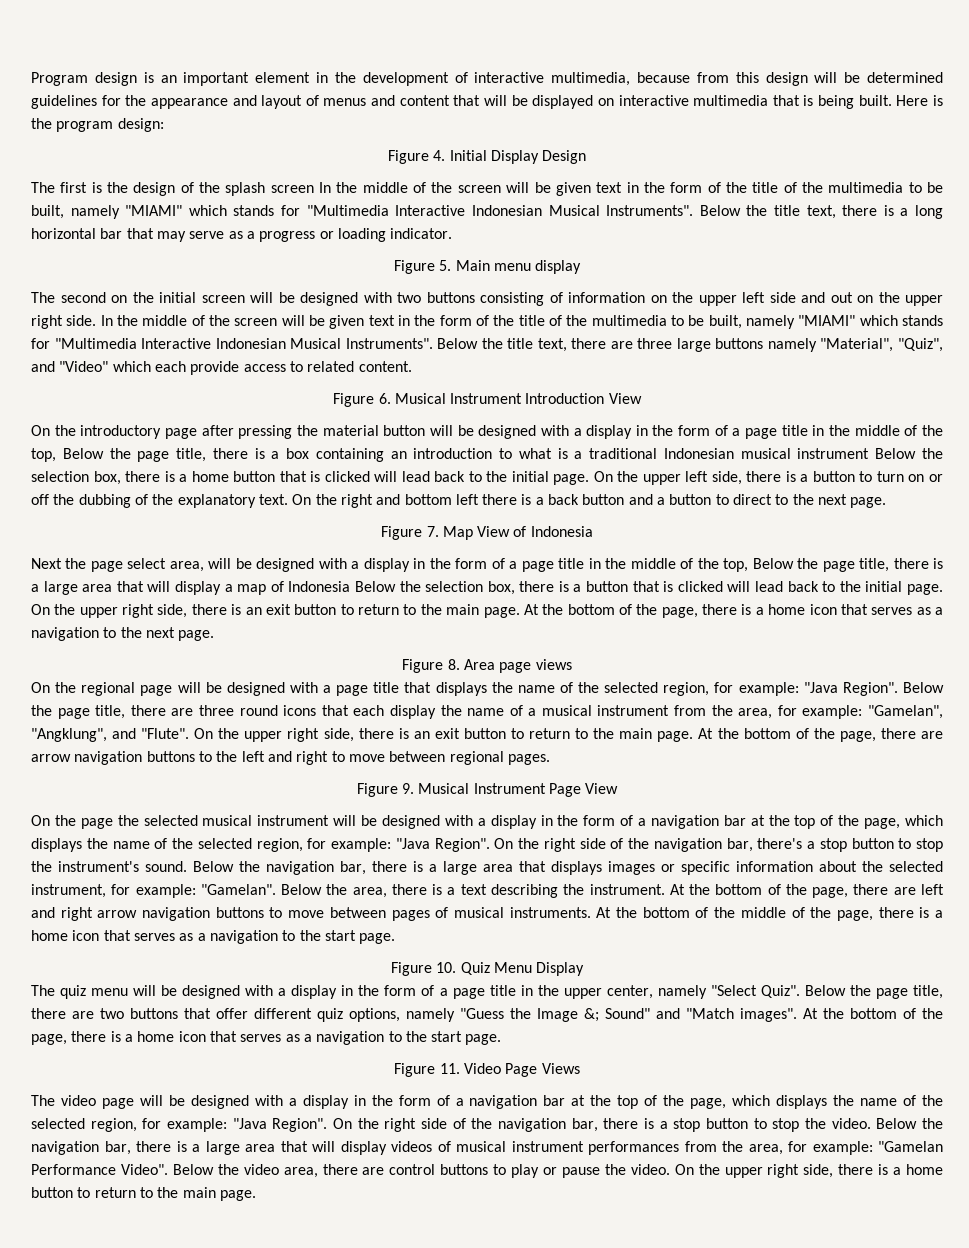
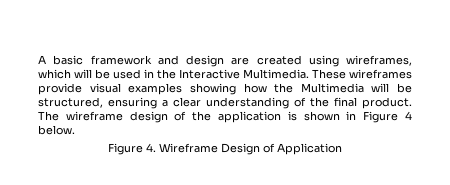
- Program design is an important element in the development of interactive multimedia, because from this design will be determined guidelines for the appearance and layout of menus and content that will be displayed on interactive multimedia that is being built. Here is the program design:
+ A basic framework and design are created using wireframes, which will be used in the Interactive Multimedia. These wireframes provide visual examples showing how the Multimedia will be structured, ensuring a clear understanding of the final product. The wireframe design of the application is shown in Figure 4 below.
- Figure 4. Initial Display Design
- The first is the design of the splash screen In the middle of the screen will be given text in the form of the title of the multimedia to be built, namely "MIAMI" which stands for "Multimedia Interactive Indonesian Musical Instruments". Below the title text, there is a long horizontal bar that may serve as a progress or loading indicator.
- Figure 5. Main menu display
- The second on the initial screen will be designed with two buttons consisting of information on the upper left side and out on the upper right side. In the middle of the screen will be given text in the form of the title of the multimedia to be built, namely "MIAMI" which stands for "Multimedia Interactive Indonesian Musical Instruments". Below the title text, there are three large buttons namely "Material", "Quiz", and "Video" which each provide access to related content.
- Figure 6. Musical Instrument Introduction View
- On the introductory page after pressing the material button will be designed with a display in the form of a page title in the middle of the top, Below the page title, there is a box containing an introduction to what is a traditional Indonesian musical instrument Below the selection box, there is a home button that is clicked will lead back to the initial page. On the upper left side, there is a button to turn on or off the dubbing of the explanatory text. On the right and bottom left there is a back button and a button to direct to the next page.
- Figure 7. Map View of Indonesia
- Next the page select area, will be designed with a display in the form of a page title in the middle of the top, Below the page title, there is a large area that will display a map of Indonesia Below the selection box, there is a button that is clicked will lead back to the initial page. On the upper right side, there is an exit button to return to the main page. At the bottom of the page, there is a home icon that serves as a navigation to the next page.
- Figure 8. Area page views
- On the regional page will be designed with a page title that displays the name of the selected region, for example: "Java Region". Below the page title, there are three round icons that each display the name of a musical instrument from the area, for example: "Gamelan", "Angklung", and "Flute". On the upper right side, there is an exit button to return to the main page. At the bottom of the page, there are arrow navigation buttons to the left and right to move between regional pages.
- Figure 9. Musical Instrument Page View
- On the page the selected musical instrument will be designed with a display in the form of a navigation bar at the top of the page, which displays the name of the selected region, for example: "Java Region". On the right side of the navigation bar, there's a stop button to stop the instrument's sound. Below the navigation bar, there is a large area that displays images or specific information about the selected instrument, for example: "Gamelan". Below the area, there is a text describing the instrument. At the bottom of the page, there are left and right arrow navigation buttons to move between pages of musical instruments. At the bottom of the middle of the page, there is a home icon that serves as a navigation to the start page.
- Figure 10. Quiz Menu Display
- The quiz menu will be designed with a display in the form of a page title in the upper center, namely "Select Quiz". Below the page title, there are two buttons that offer different quiz options, namely "Guess the Image &; Sound" and "Match images". At the bottom of the page, there is a home icon that serves as a navigation to the start page.
- Figure 11. Video Page Views
- The video page will be designed with a display in the form of a navigation bar at the top of the page, which displays the name of the selected region, for example: "Java Region". On the right side of the navigation bar, there is a stop button to stop the video. Below the navigation bar, there is a large area that will display videos of musical instrument performances from the area, for example: "Gamelan Performance Video". Below the video area, there are control buttons to play or pause the video. On the upper right side, there is a home button to return to the main page.
+ Figure 4. Wireframe Design of Application

